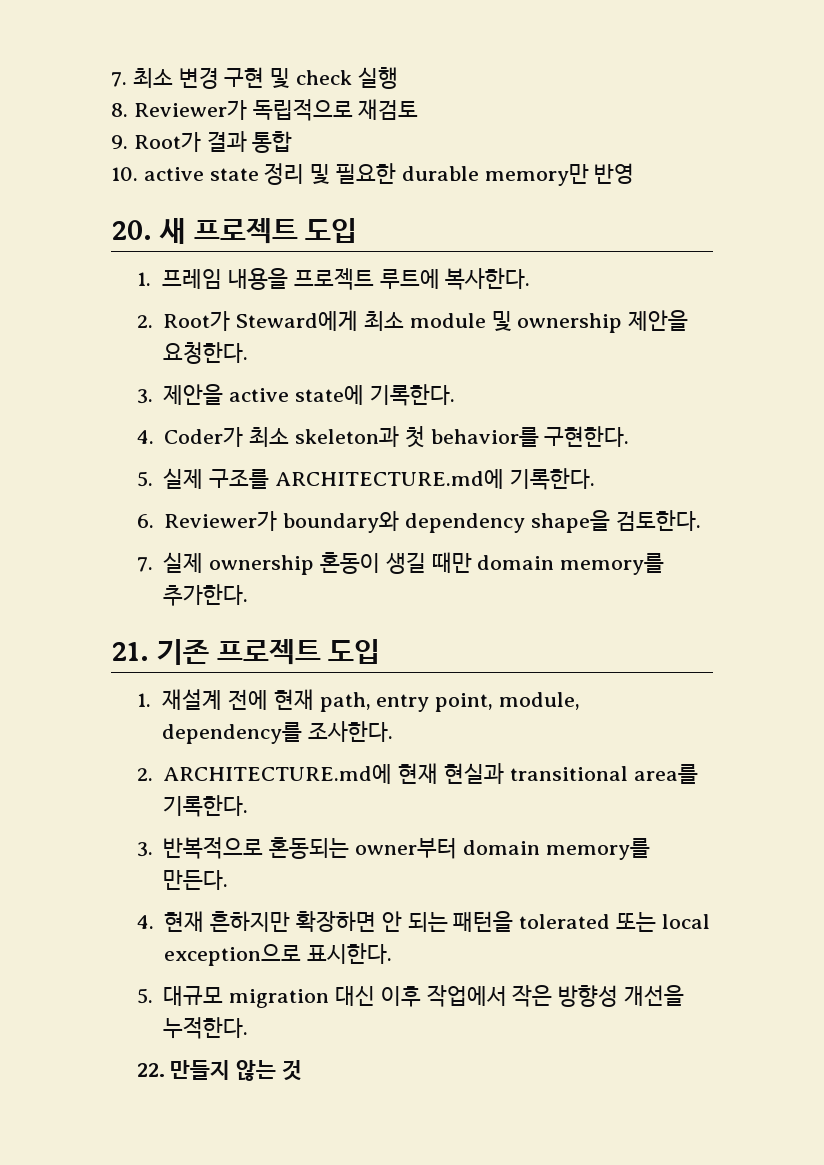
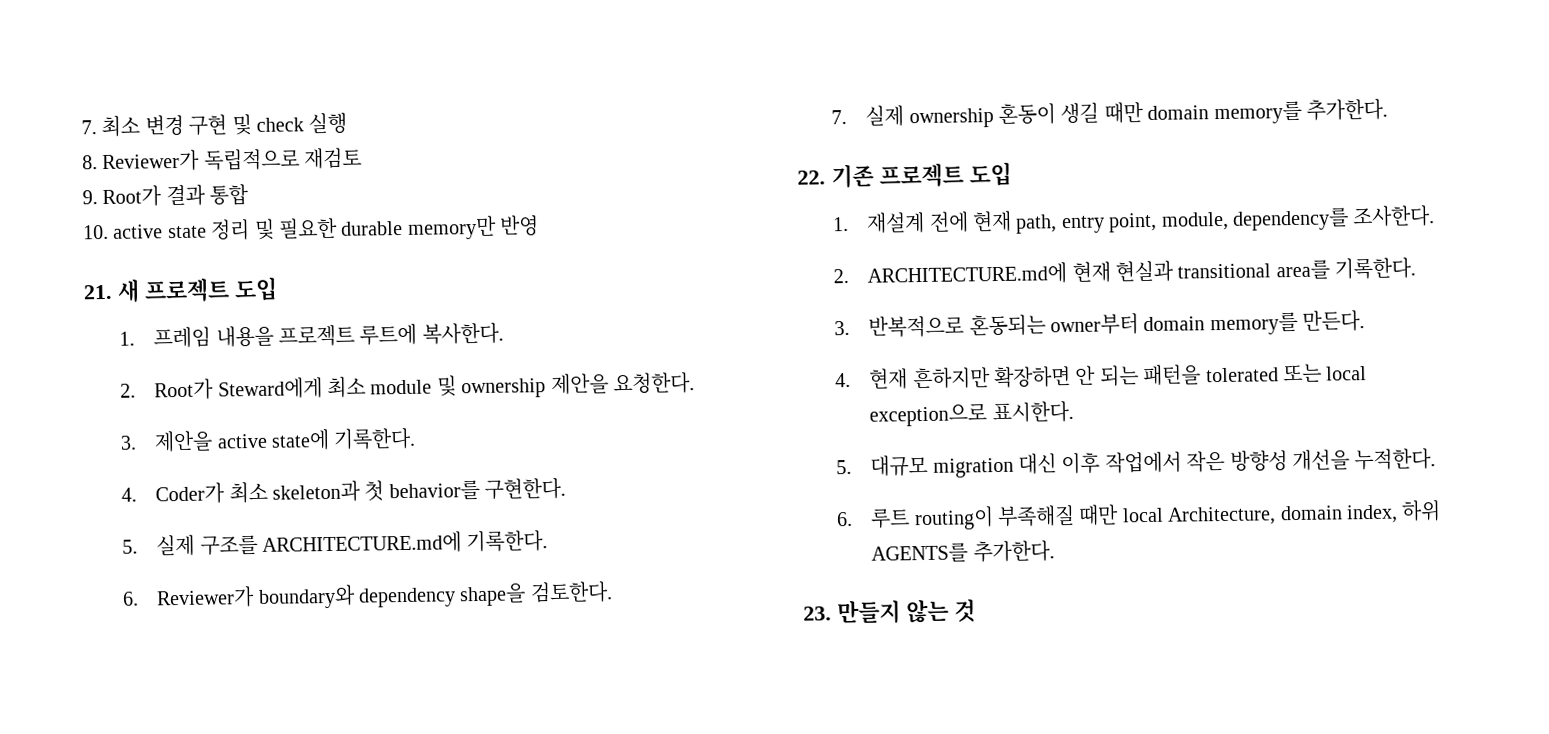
- 20. 새 프로젝트 도입
+ 21. 새 프로젝트 도입
- 21. 기존 프로젝트 도입
+ 22. 기존 프로젝트 도입
- 22. 만들지 않는 것
+ 6. 루트 routing이 부족해질 때만 local Architecture, domain index, 하위 AGENTS를 추가한다.
+ 23. 만들지 않는 것

